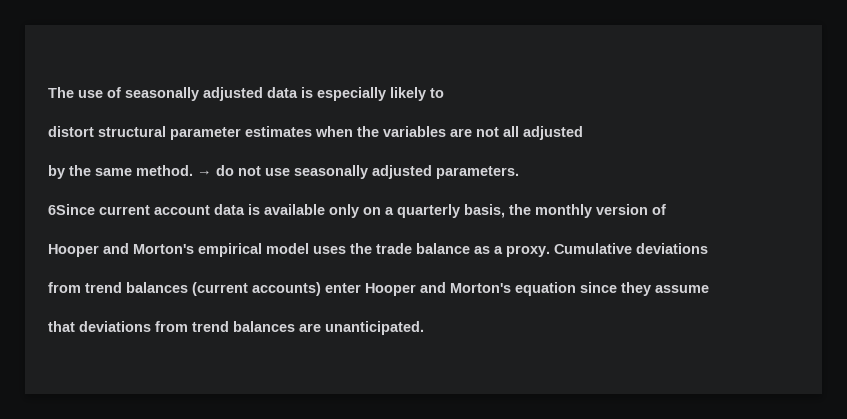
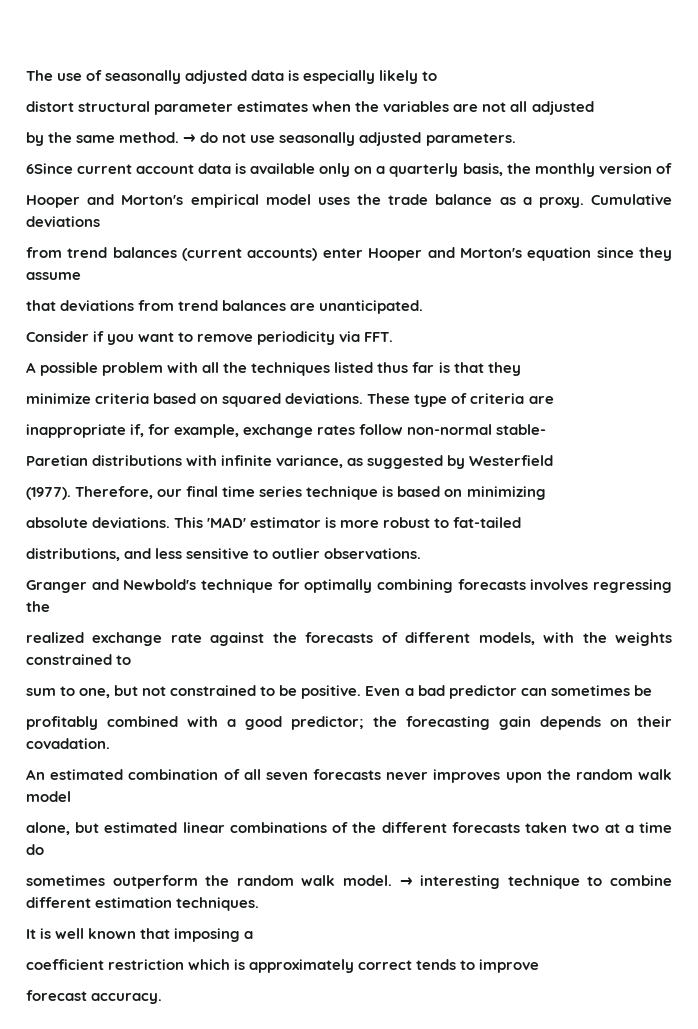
+ Consider if you want to remove periodicity via FFT.
+ A possible problem with all the techniques listed thus far is that they
+ minimize criteria based on squared deviations. These type of criteria are
+ inappropriate if, for example, exchange rates follow non-normal stable-
+ Paretian distributions with infinite variance, as suggested by Westerfield
+ (1977). Therefore, our final time series technique is based on minimizing
+ absolute deviations. This 'MAD' estimator is more robust to fat-tailed
+ distributions, and less sensitive to outlier observations.
+ Granger and Newbold's technique for optimally combining forecasts involves regressing the
+ realized exchange rate against the forecasts of different models, with the weights constrained to
+ sum to one, but not constrained to be positive. Even a bad predictor can sometimes be
+ profitably combined with a good predictor; the forecasting gain depends on their covadation.
+ An estimated combination of all seven forecasts never improves upon the random walk model
+ alone, but estimated linear combinations of the different forecasts taken two at a time do
+ sometimes outperform the random walk model. → interesting technique to combine different estimation techniques.
+ It is well known that imposing a
+ coefficient restriction which is approximately correct tends to improve
+ forecast accuracy.

